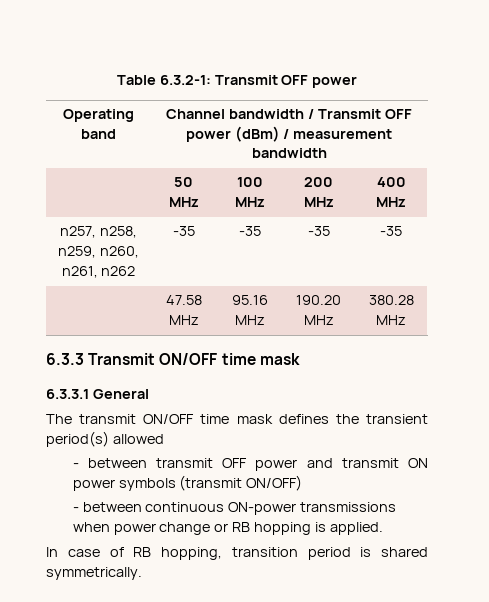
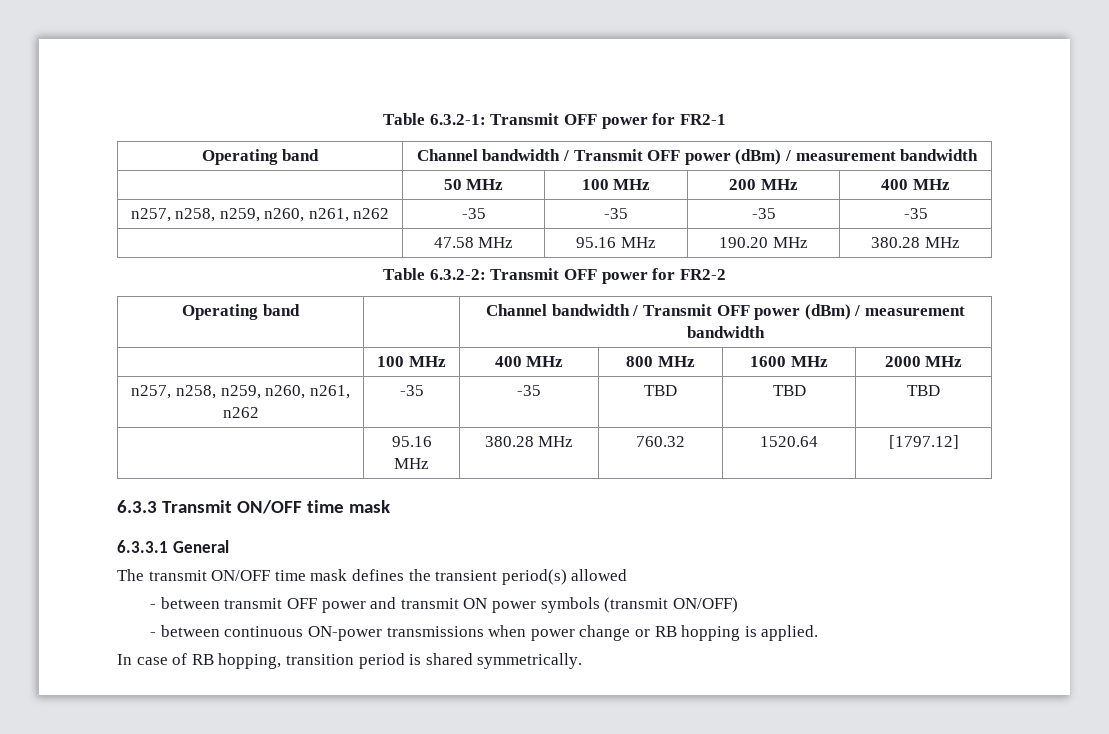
- Table 6.3.2-1: Transmit OFF power
+ Table 6.3.2-1: Transmit OFF power for FR2-1
+ Table 6.3.2-2: Transmit OFF power for FR2-2
+ Operating band | | Channel bandwidth / Transmit OFF power (dBm) / measurement bandwidth
+ | 100 MHz | 400 MHz | 800 MHz | 1600 MHz | 2000 MHz
+ n257, n258, n259, n260, n261, n262 | -35 | -35 | TBD | TBD | TBD
+ | 95.16 MHz | 380.28 MHz | 760.32 | 1520.64 | [1797.12]

